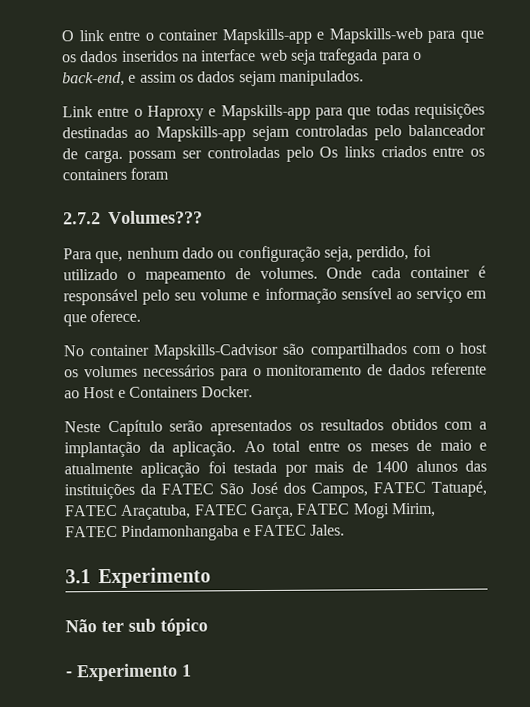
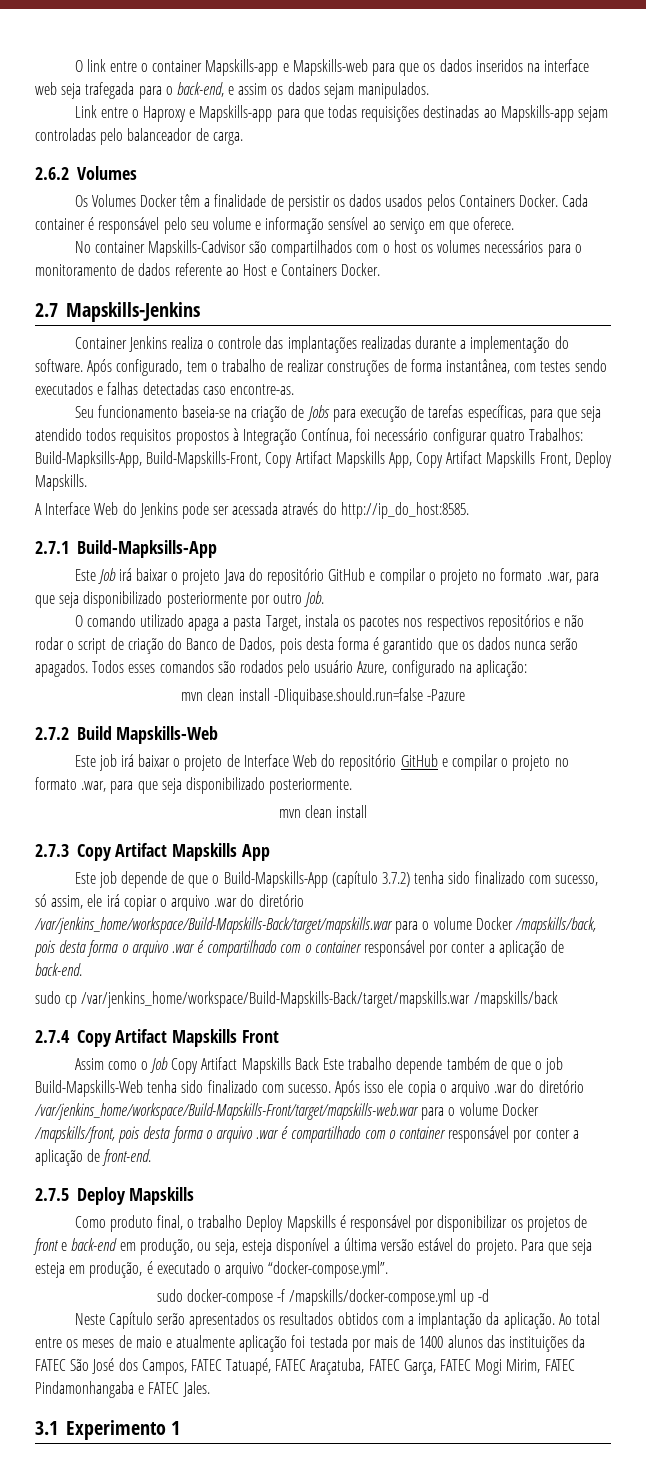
- Link entre o Haproxy e Mapskills-app para que todas requisições destinadas ao Mapskills-app sejam controladas pelo balanceador de carga. possam ser controladas pelo Os links criados entre os containers foram
- 2.7.2 Volumes???
- Para que, nenhum dado ou configuração seja, perdido, foi utilizado o mapeamento de volumes. Onde cada container é responsável pelo seu volume e informação sensível ao serviço em que oferece.
+ Link entre o Haproxy e Mapskills-app para que todas requisições destinadas ao Mapskills-app sejam controladas pelo balanceador de carga.
+ 2.6.2 Volumes
+ Os Volumes Docker têm a finalidade de persistir os dados usados pelos Containers Docker. Cada container é responsável pelo seu volume e informação sensível ao serviço em que oferece.
+ 2.7 Mapskills-Jenkins
+ Container Jenkins realiza o controle das implantações realizadas durante a implementação do software. Após configurado, tem o trabalho de realizar construções de forma instantânea, com testes sendo executados e falhas detectadas caso encontre-as.
+ Seu funcionamento baseia-se na criação de Jobs para execução de tarefas específicas, para que seja atendido todos requisitos propostos à Integração Contínua, foi necessário configurar quatro Trabalhos: Build-Mapksills-App, Build-Mapskills-Front, Copy Artifact Mapskills App, Copy Artifact Mapskills Front, Deploy Mapskills.
+ A Interface Web do Jenkins pode ser acessada através do http://ip_do_host:8585.
+ 2.7.1 Build-Mapksills-App
+ Este Job irá baixar o projeto Java do repositório GitHub e compilar o projeto no formato .war, para que seja disponibilizado posteriormente por outro Job.
+ O comando utilizado apaga a pasta Target, instala os pacotes nos respectivos repositórios e não rodar o script de criação do Banco de Dados, pois desta forma é garantido que os dados nunca serão apagados. Todos esses comandos são rodados pelo usuário Azure, configurado na aplicação:
+ mvn clean install -Dliquibase.should.run=false -Pazure
+ 2.7.2 Build Mapskills-Web
+ Este job irá baixar o projeto de Interface Web do repositório GitHub e compilar o projeto no formato .war, para que seja disponibilizado posteriormente.
+ mvn clean install
+ 2.7.3 Copy Artifact Mapskills App
+ Este job depende de que o Build-Mapskills-App (capítulo 3.7.2) tenha sido finalizado com sucesso, só assim, ele irá copiar o arquivo .war do diretório /var/jenkins_home/workspace/Build-Mapskills-Back/target/mapskills.war para o volume Docker /mapskills/back, pois desta forma o arquivo .war é compartilhado com o container responsável por conter a aplicação de back-end.
+ sudo cp /var/jenkins_home/workspace/Build-Mapskills-Back/target/mapskills.war /mapskills/back
+ 2.7.4 Copy Artifact Mapskills Front
+ Assim como o Job Copy Artifact Mapskills Back Este trabalho depende também de que o job Build-Mapskills-Web tenha sido finalizado com sucesso. Após isso ele copia o arquivo .war do diretório /var/jenkins_home/workspace/Build-Mapskills-Front/target/mapskills-web.war para o volume Docker /mapskills/front, pois desta forma o arquivo .war é compartilhado com o container responsável por conter a aplicação de front-end.
+ 2.7.5 Deploy Mapskills
+ Como produto final, o trabalho Deploy Mapskills é responsável por disponibilizar os projetos de front e back-end em produção, ou seja, esteja disponível a última versão estável do projeto. Para que seja esteja em produção, é executado o arquivo “docker-compose.yml”.
+ sudo docker-compose -f /mapskills/docker-compose.yml up -d
- 3.1 Experimento
- Não ter sub tópico
- - Experimento 1
+ 3.1 Experimento 1

